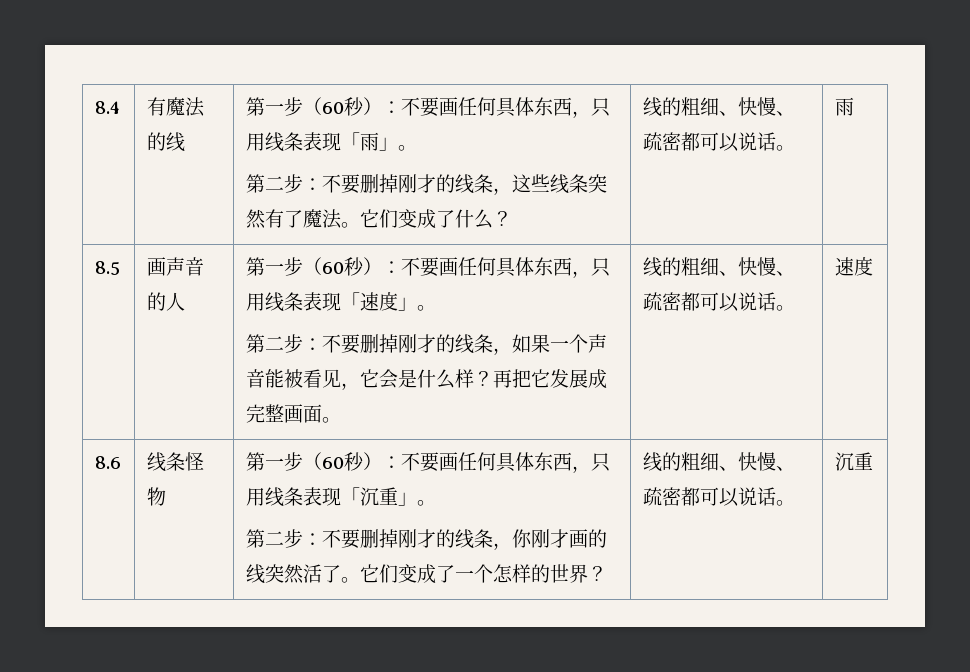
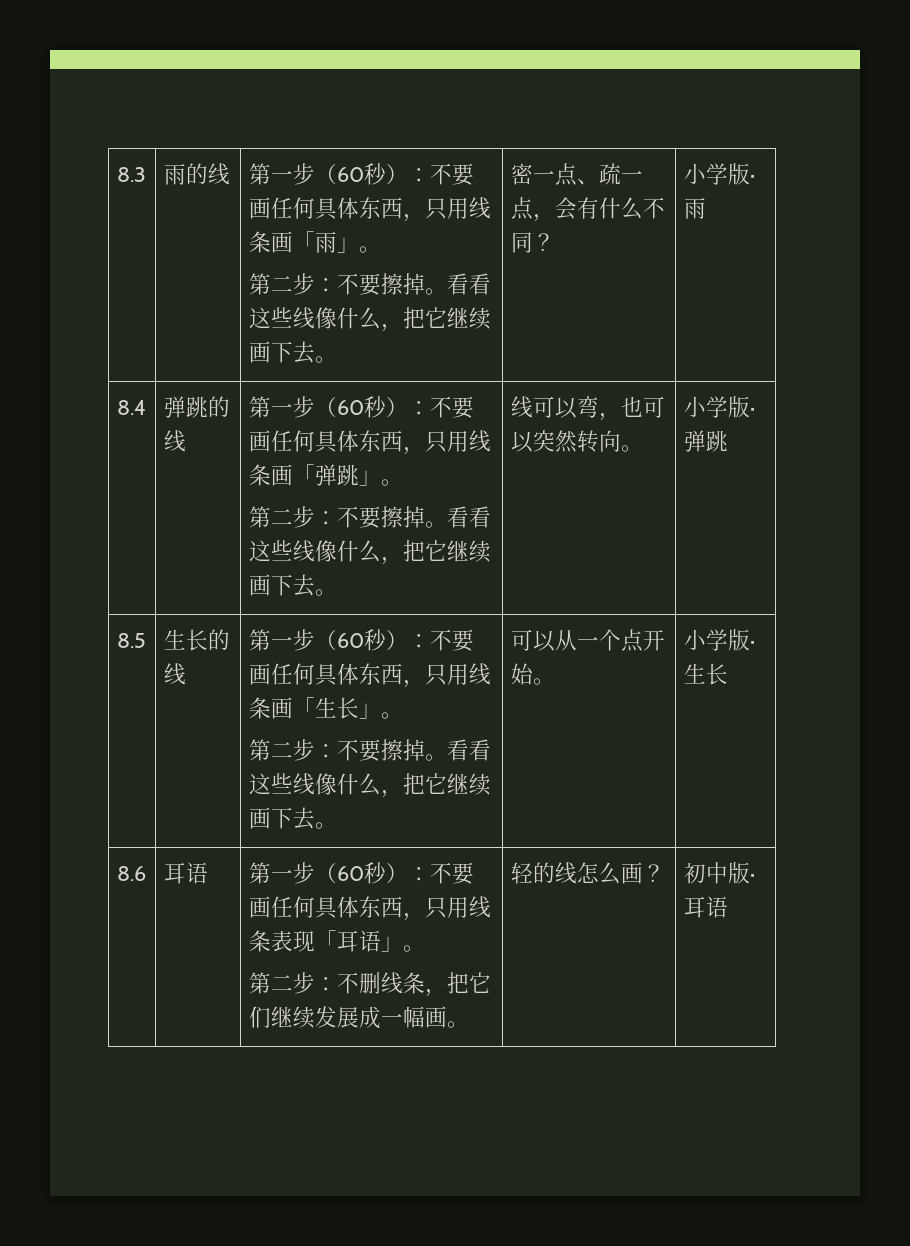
+ 8.3 | 雨的线 | 第一步（60秒）：不要画任何具体东西，只用线条画「雨」。
+ 第二步：不要擦掉。看看这些线像什么，把它继续画下去。 | 密一点、疏一点，会有什么不同？ | 小学版·雨
- 有魔法的线 | 第一步（60秒）：不要画任何具体东西，只用线条表现「雨」。
- 第二步：不要删掉刚才的线条，这些线条突然有了魔法。它们变成了什么？ | 线的粗细、快慢、疏密都可以说话。 | 雨
- 8.5 | 画声音的人 | 第一步（60秒）：不要画任何具体东西，只用线条表现「速度」。
- 第二步：不要删掉刚才的线条，如果一个声音能被看见，它会是什么样？再把它发展成完整画面。 | 线的粗细、快慢、疏密都可以说话。 | 速度
- 8.6 | 线条怪物 | 第一步（60秒）：不要画任何具体东西，只用线条表现「沉重」。
- 第二步：不要删掉刚才的线条，你刚才画的线突然活了。它们变成了一个怎样的世界？ | 线的粗细、快慢、疏密都可以说话。 | 沉重
+ 弹跳的线 | 第一步（60秒）：不要画任何具体东西，只用线条画「弹跳」。
+ 第二步：不要擦掉。看看这些线像什么，把它继续画下去。 | 线可以弯，也可以突然转向。 | 小学版·弹跳
+ 8.5 | 生长的线 | 第一步（60秒）：不要画任何具体东西，只用线条画「生长」。
+ 第二步：不要擦掉。看看这些线像什么，把它继续画下去。 | 可以从一个点开始。 | 小学版·生长
+ 8.6 | 耳语 | 第一步（60秒）：不要画任何具体东西，只用线条表现「耳语」。
+ 第二步：不删线条，把它们继续发展成一幅画。 | 轻的线怎么画？ | 初中版·耳语

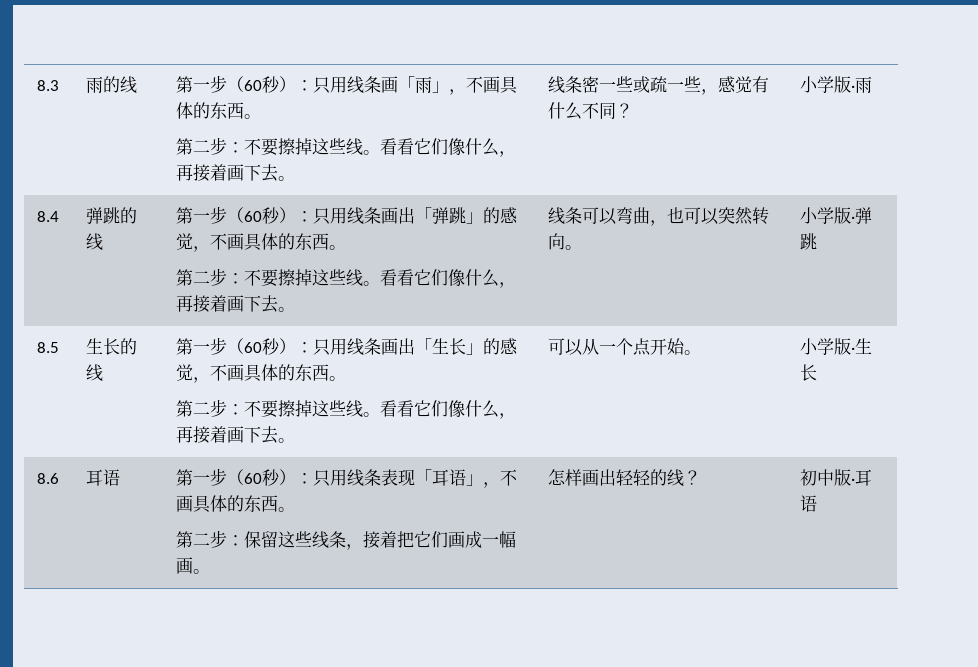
- 第一步（60秒）：不要画任何具体东西，只用线条画「雨」。
- 第二步：不要擦掉。看看这些线像什么，把它继续画下去。 | 密一点、疏一点，会有什么不同？
+ 第一步（60秒）：只用线条画「雨」，不画具体的东西。
+ 第二步：不要擦掉这些线。看看它们像什么，再接着画下去。 | 线条密一些或疏一些，感觉有什么不同？
- 第一步（60秒）：不要画任何具体东西，只用线条画「弹跳」。
- 第二步：不要擦掉。看看这些线像什么，把它继续画下去。 | 线可以弯，也可以突然转向。
+ 第一步（60秒）：只用线条画出「弹跳」的感觉，不画具体的东西。
+ 第二步：不要擦掉这些线。看看它们像什么，再接着画下去。 | 线条可以弯曲，也可以突然转向。
- 8.5 | 生长的线 | 第一步（60秒）：不要画任何具体东西，只用线条画「生长」。
- 第二步：不要擦掉。看看这些线像什么，把它继续画下去。 | 可以从一个点开始。 | 小学版·生长
+ 8.5 | 生长的线 | 第一步（60秒）：只用线条画出「生长」的感觉，不画具体的东西。
+ 第二步：不要擦掉这些线。看看它们像什么，再接着画下去。 | 可以从一个点开始。 | 小学版·生长
- 8.6 | 耳语 | 第一步（60秒）：不要画任何具体东西，只用线条表现「耳语」。
- 第二步：不删线条，把它们继续发展成一幅画。 | 轻的线怎么画？ | 初中版·耳语
+ 8.6 | 耳语 | 第一步（60秒）：只用线条表现「耳语」，不画具体的东西。
+ 第二步：保留这些线条，接着把它们画成一幅画。 | 怎样画出轻轻的线？ | 初中版·耳语

